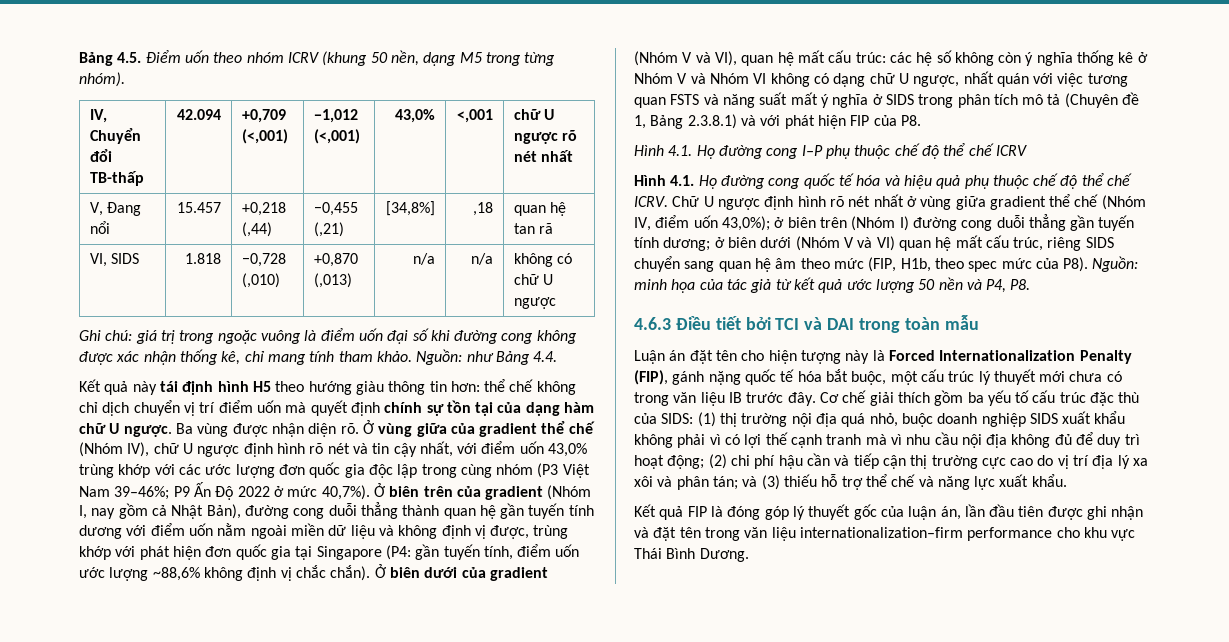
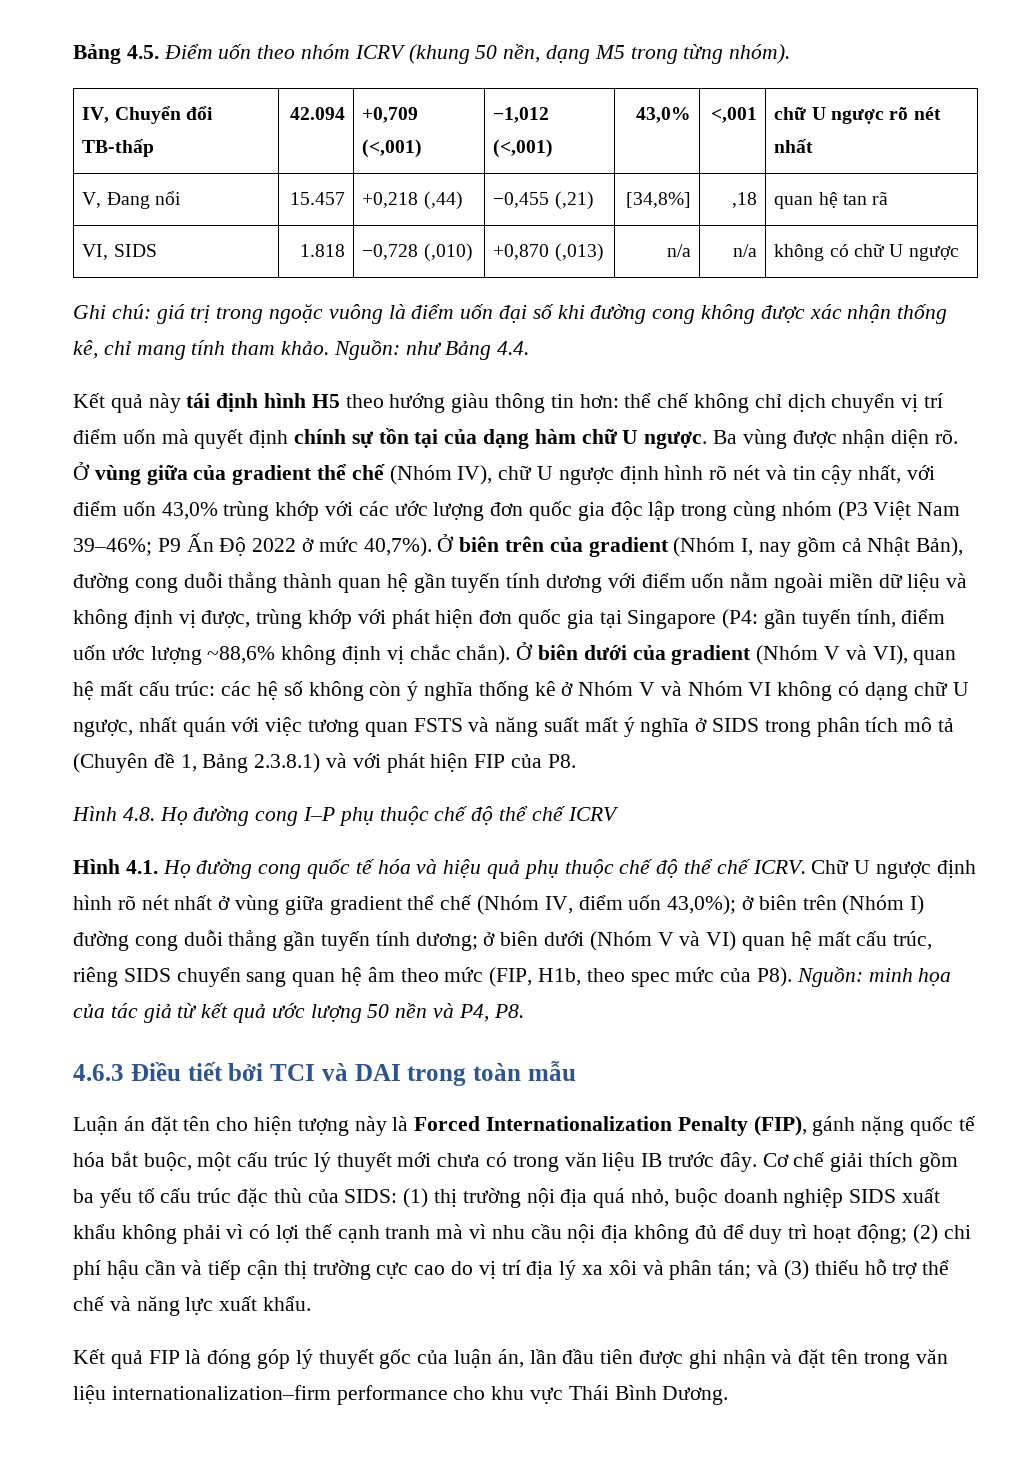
- Hình 4.1. Họ đường cong I–P phụ thuộc chế độ thể chế ICRV
+ Hình 4.8. Họ đường cong I–P phụ thuộc chế độ thể chế ICRV

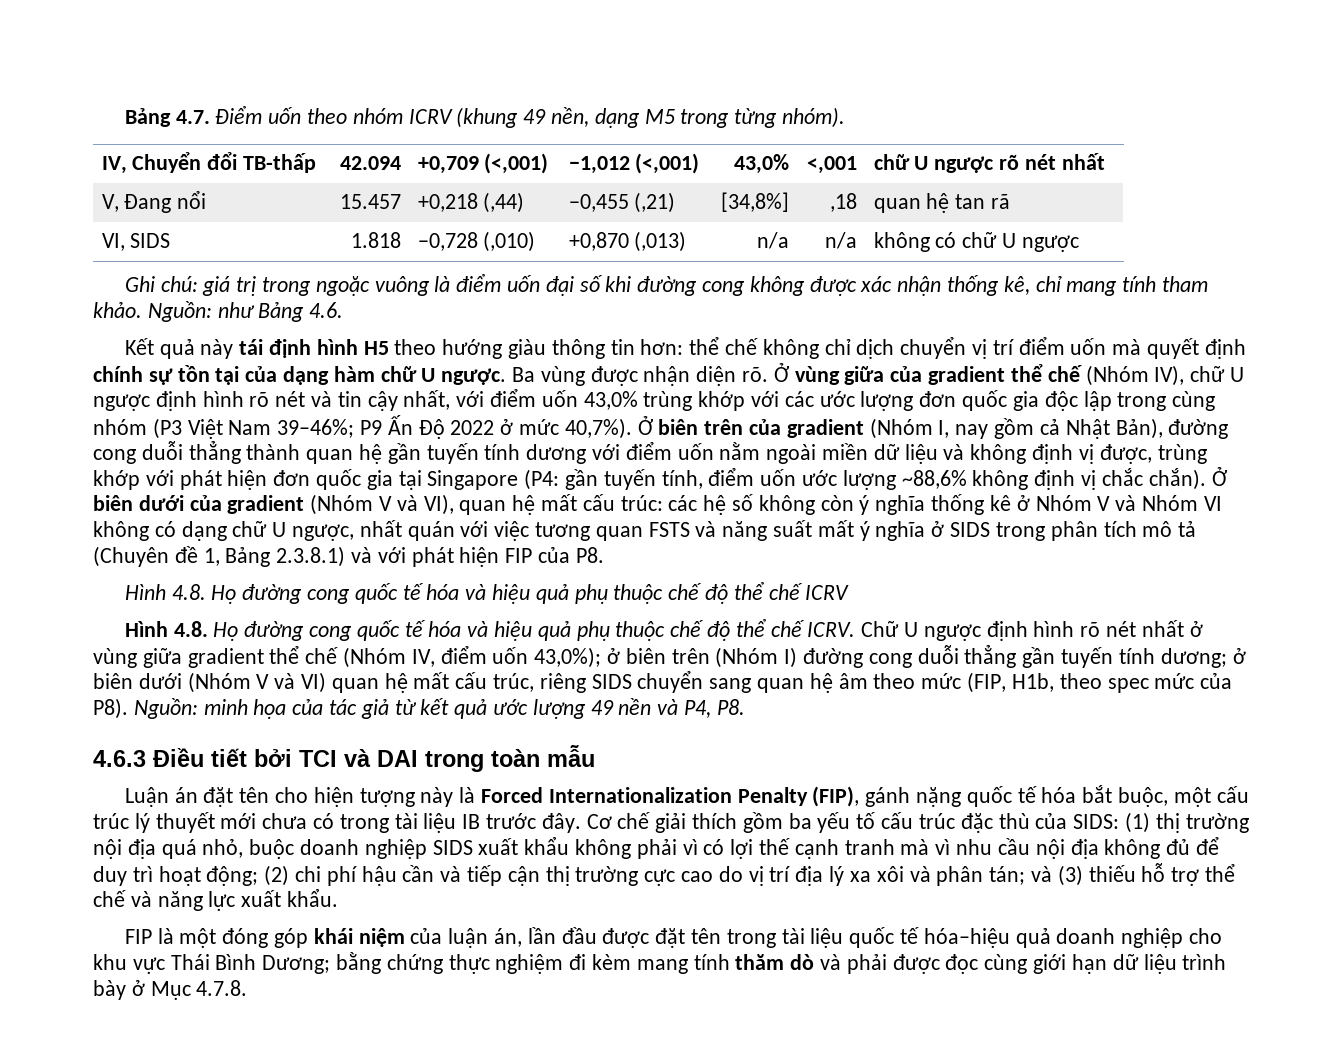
- Bảng 4.5. Điểm uốn theo nhóm ICRV (khung 50 nền, dạng M5 trong từng nhóm).
+ Bảng 4.7. Điểm uốn theo nhóm ICRV (khung 49 nền, dạng M5 trong từng nhóm).
- Nguồn: như Bảng 4.4.
+ Nguồn: như Bảng 4.6.
- Hình 4.8. Họ đường cong I–P phụ thuộc chế độ thể chế ICRV
+ Hình 4.8. Họ đường cong quốc tế hóa và hiệu quả phụ thuộc chế độ thể chế ICRV
- Hình 4.1. Họ đường cong quốc tế hóa và hiệu quả phụ thuộc chế độ thể chế ICRV.
+ Hình 4.8. Họ đường cong quốc tế hóa và hiệu quả phụ thuộc chế độ thể chế ICRV.
- minh họa của tác giả từ kết quả ước lượng 50 nền và P4, P8.
+ minh họa của tác giả từ kết quả ước lượng 49 nền và P4, P8.
- Luận án đặt tên cho hiện tượng này là Forced Internationalization Penalty (FIP), gánh nặng quốc tế hóa bắt buộc, một cấu trúc lý thuyết mới chưa có trong văn liệu IB trước đây.
+ Luận án đặt tên cho hiện tượng này là Forced Internationalization Penalty (FIP), gánh nặng quốc tế hóa bắt buộc, một cấu trúc lý thuyết mới chưa có trong tài liệu IB trước đây.
- Kết quả FIP là đóng góp lý thuyết gốc của luận án, lần đầu tiên được ghi nhận và đặt tên trong văn liệu internationalization–firm performance cho khu vực Thái Bình Dương.
+ FIP là một đóng góp khái niệm của luận án, lần đầu được đặt tên trong tài liệu quốc tế hóa–hiệu quả doanh nghiệp cho khu vực Thái Bình Dương; bằng chứng thực nghiệm đi kèm mang tính thăm dò và phải được đọc cùng giới hạn dữ liệu trình bày ở Mục 4.7.8.

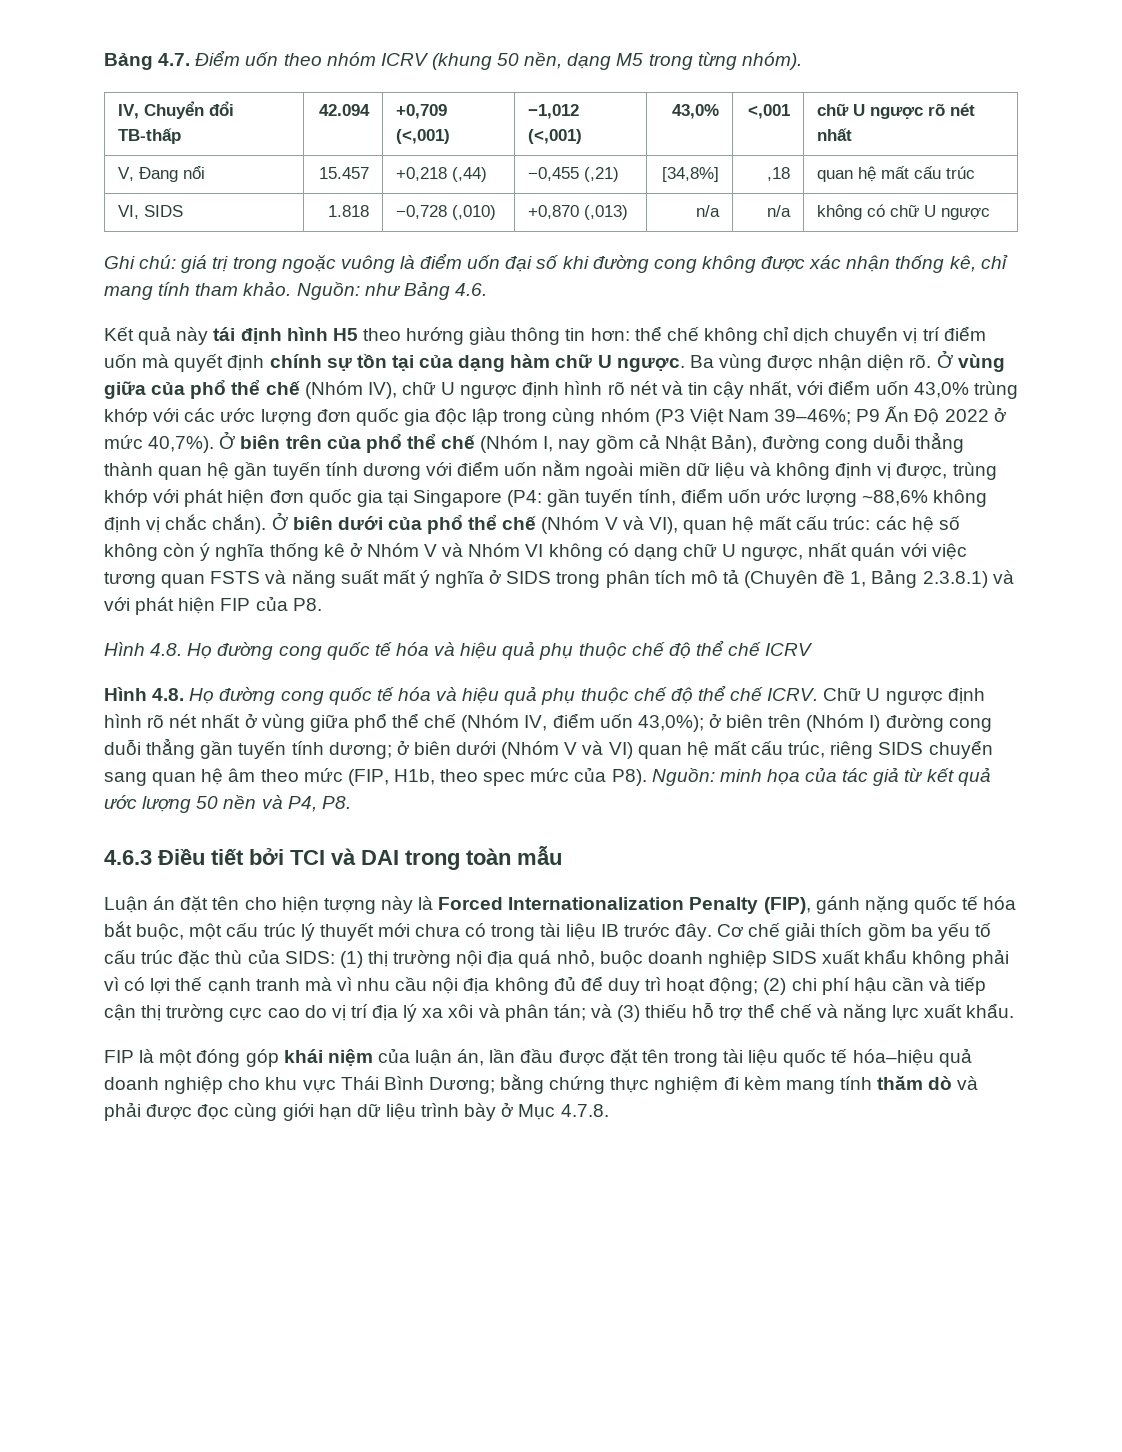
- Bảng 4.7. Điểm uốn theo nhóm ICRV (khung 49 nền, dạng M5 trong từng nhóm).
+ Bảng 4.7. Điểm uốn theo nhóm ICRV (khung 50 nền, dạng M5 trong từng nhóm).
- V, Đang nổi | 15.457 | +0,218 (,44) | −0,455 (,21) | [34,8%] | ,18 | quan hệ tan rã
+ V, Đang nổi | 15.457 | +0,218 (,44) | −0,455 (,21) | [34,8%] | ,18 | quan hệ mất cấu trúc
- Ở vùng giữa của gradient thể chế (Nhóm IV), chữ U ngược định hình rõ nét và tin cậy nhất, với điểm uốn 43,0% trùng khớp với các ước lượng đơn quốc gia độc lập trong cùng nhóm (P3 Việt Nam 39–46%; P9 Ấn Độ 2022 ở mức 40,7%).
+ Ở vùng giữa của phổ thể chế (Nhóm IV), chữ U ngược định hình rõ nét và tin cậy nhất, với điểm uốn 43,0% trùng khớp với các ước lượng đơn quốc gia độc lập trong cùng nhóm (P3 Việt Nam 39–46%; P9 Ấn Độ 2022 ở mức 40,7%).
- Ở biên trên của gradient (Nhóm I, nay gồm cả Nhật Bản), đường cong duỗi thẳng thành quan hệ gần tuyến tính dương với điểm uốn nằm ngoài miền dữ liệu và không định vị được, trùng khớp với phát hiện đơn quốc gia tại Singapore (P4: gần tuyến tính, điểm uốn ước lượng ~88,6% không định vị chắc chắn).
+ Ở biên trên của phổ thể chế (Nhóm I, nay gồm cả Nhật Bản), đường cong duỗi thẳng thành quan hệ gần tuyến tính dương với điểm uốn nằm ngoài miền dữ liệu và không định vị được, trùng khớp với phát hiện đơn quốc gia tại Singapore (P4: gần tuyến tính, điểm uốn ước lượng ~88,6% không định vị chắc chắn).
- Ở biên dưới của gradient (Nhóm V và VI), quan hệ mất cấu trúc:
+ Ở biên dưới của phổ thể chế (Nhóm V và VI), quan hệ mất cấu trúc:
- Chữ U ngược định hình rõ nét nhất ở vùng giữa gradient thể chế (Nhóm IV, điểm uốn 43,0%);
+ Chữ U ngược định hình rõ nét nhất ở vùng giữa phổ thể chế (Nhóm IV, điểm uốn 43,0%);
- minh họa của tác giả từ kết quả ước lượng 49 nền và P4, P8.
+ minh họa của tác giả từ kết quả ước lượng 50 nền và P4, P8.

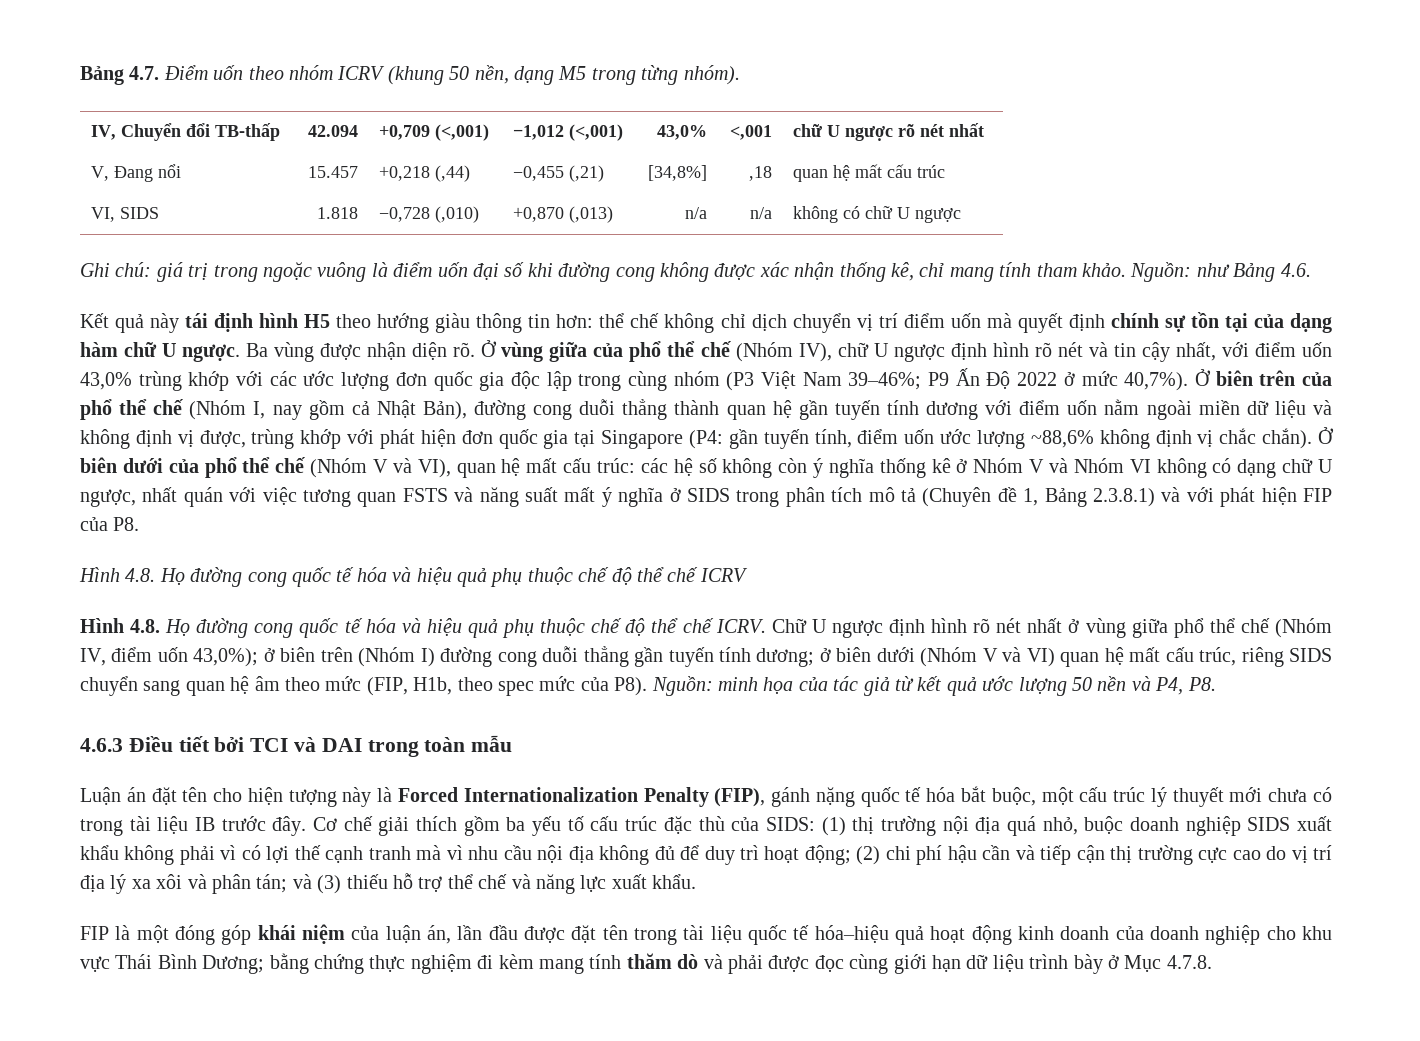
- FIP là một đóng góp khái niệm của luận án, lần đầu được đặt tên trong tài liệu quốc tế hóa–hiệu quả doanh nghiệp cho khu vực Thái Bình Dương; bằng chứng thực nghiệm đi kèm mang tính thăm dò và phải được đọc cùng giới hạn dữ liệu trình bày ở Mục 4.7.8.
+ FIP là một đóng góp khái niệm của luận án, lần đầu được đặt tên trong tài liệu quốc tế hóa–hiệu quả hoạt động kinh doanh của doanh nghiệp cho khu vực Thái Bình Dương; bằng chứng thực nghiệm đi kèm mang tính thăm dò và phải được đọc cùng giới hạn dữ liệu trình bày ở Mục 4.7.8.

